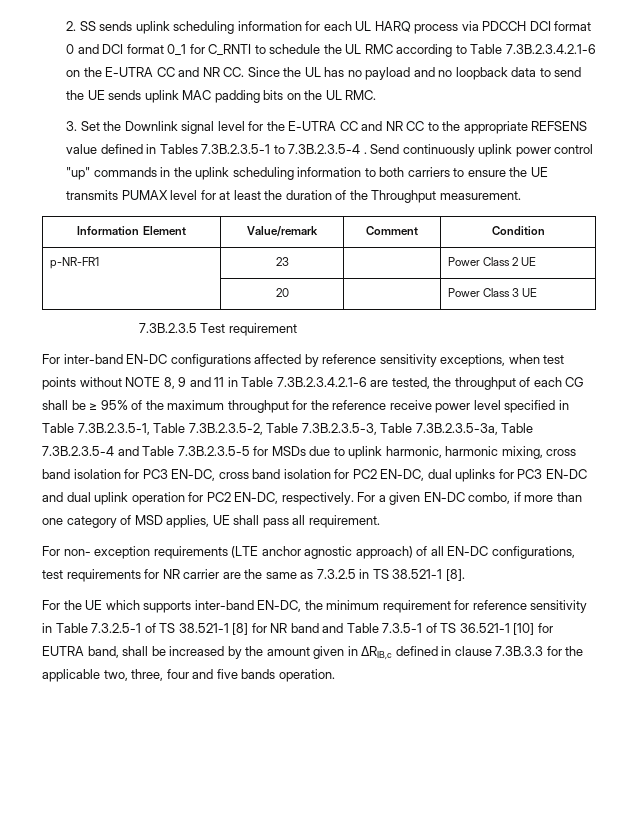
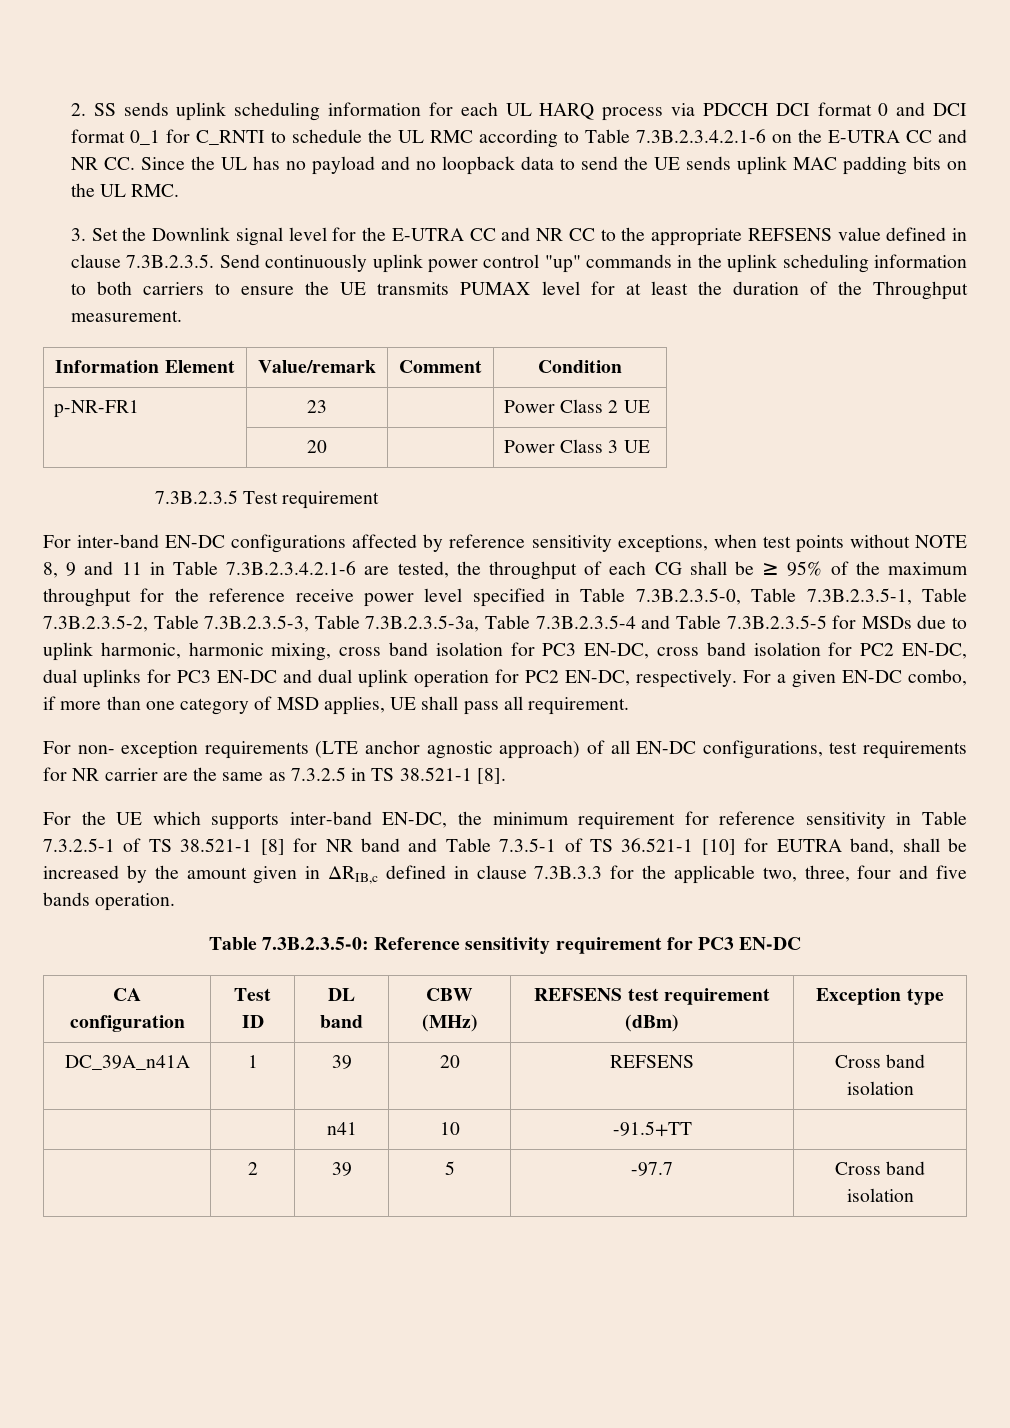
- 3. Set the Downlink signal level for the E-UTRA CC and NR CC to the appropriate REFSENS value defined in Tables 7.3B.2.3.5-1 to 7.3B.2.3.5-4 . Send continuously uplink power control "up" commands in the uplink scheduling information to both carriers to ensure the UE transmits PUMAX level for at least the duration of the Throughput measurement.
+ 3. Set the Downlink signal level for the E-UTRA CC and NR CC to the appropriate REFSENS value defined in clause 7.3B.2.3.5. Send continuously uplink power control "up" commands in the uplink scheduling information to both carriers to ensure the UE transmits PUMAX level for at least the duration of the Throughput measurement.
- For inter-band EN-DC configurations affected by reference sensitivity exceptions, when test points without NOTE 8, 9 and 11 in Table 7.3B.2.3.4.2.1-6 are tested, the throughput of each CG shall be ≥ 95% of the maximum throughput for the reference receive power level specified in Table 7.3B.2.3.5-1, Table 7.3B.2.3.5-2, Table 7.3B.2.3.5-3, Table 7.3B.2.3.5-3a, Table 7.3B.2.3.5-4 and Table 7.3B.2.3.5-5 for MSDs due to uplink harmonic, harmonic mixing, cross band isolation for PC3 EN-DC, cross band isolation for PC2 EN-DC, dual uplinks for PC3 EN-DC and dual uplink operation for PC2 EN-DC, respectively.
+ For inter-band EN-DC configurations affected by reference sensitivity exceptions, when test points without NOTE 8, 9 and 11 in Table 7.3B.2.3.4.2.1-6 are tested, the throughput of each CG shall be ≥ 95% of the maximum throughput for the reference receive power level specified in Table 7.3B.2.3.5-0, Table 7.3B.2.3.5-1, Table 7.3B.2.3.5-2, Table 7.3B.2.3.5-3, Table 7.3B.2.3.5-3a, Table 7.3B.2.3.5-4 and Table 7.3B.2.3.5-5 for MSDs due to uplink harmonic, harmonic mixing, cross band isolation for PC3 EN-DC, cross band isolation for PC2 EN-DC, dual uplinks for PC3 EN-DC and dual uplink operation for PC2 EN-DC, respectively.
+ Table 7.3B.2.3.5-0: Reference sensitivity requirement for PC3 EN-DC
+ CA configuration | Test ID | DL band | CBW (MHz) | REFSENS test requirement (dBm) | Exception type
+ DC_39A_n41A | 1 | 39 | 20 | REFSENS | Cross band isolation
+ | | n41 | 10 | -91.5+TT |
+ | 2 | 39 | 5 | -97.7 | Cross band isolation

